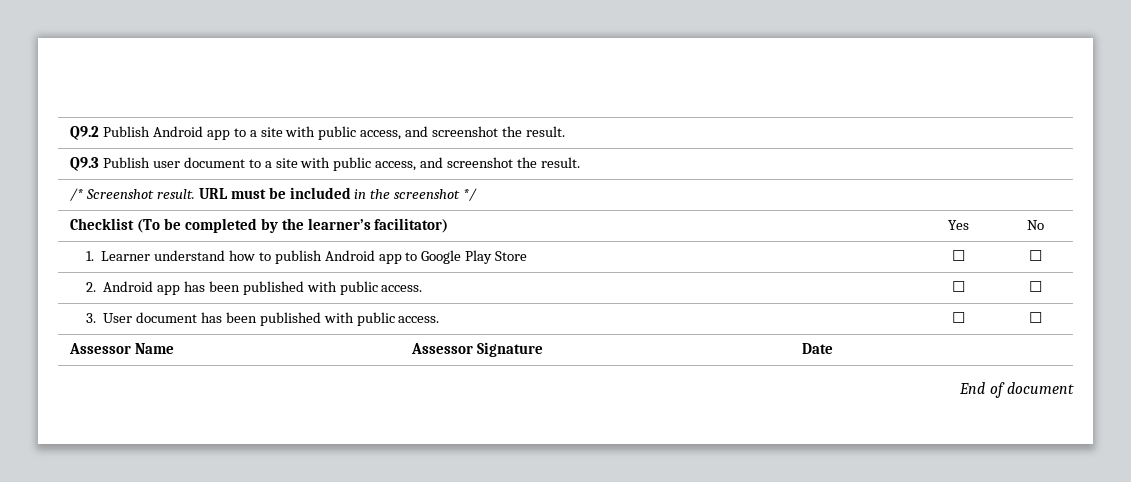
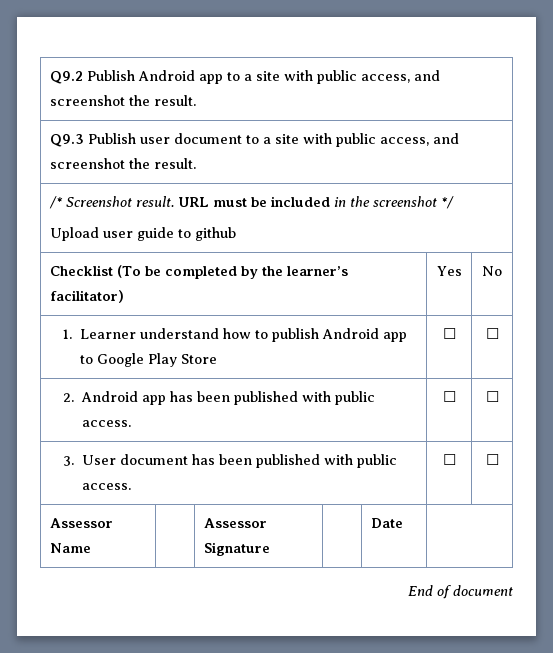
  /* Screenshot result. URL must be included in the screenshot */
+ Upload user guide to github

